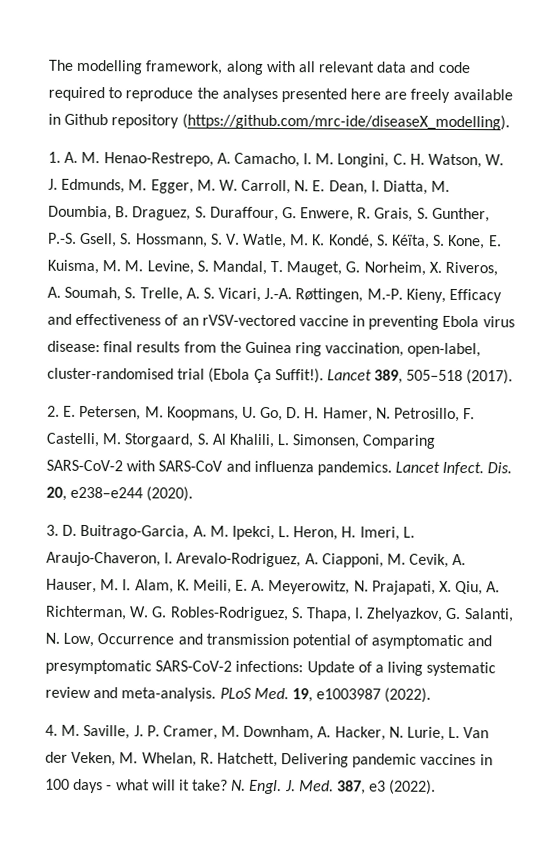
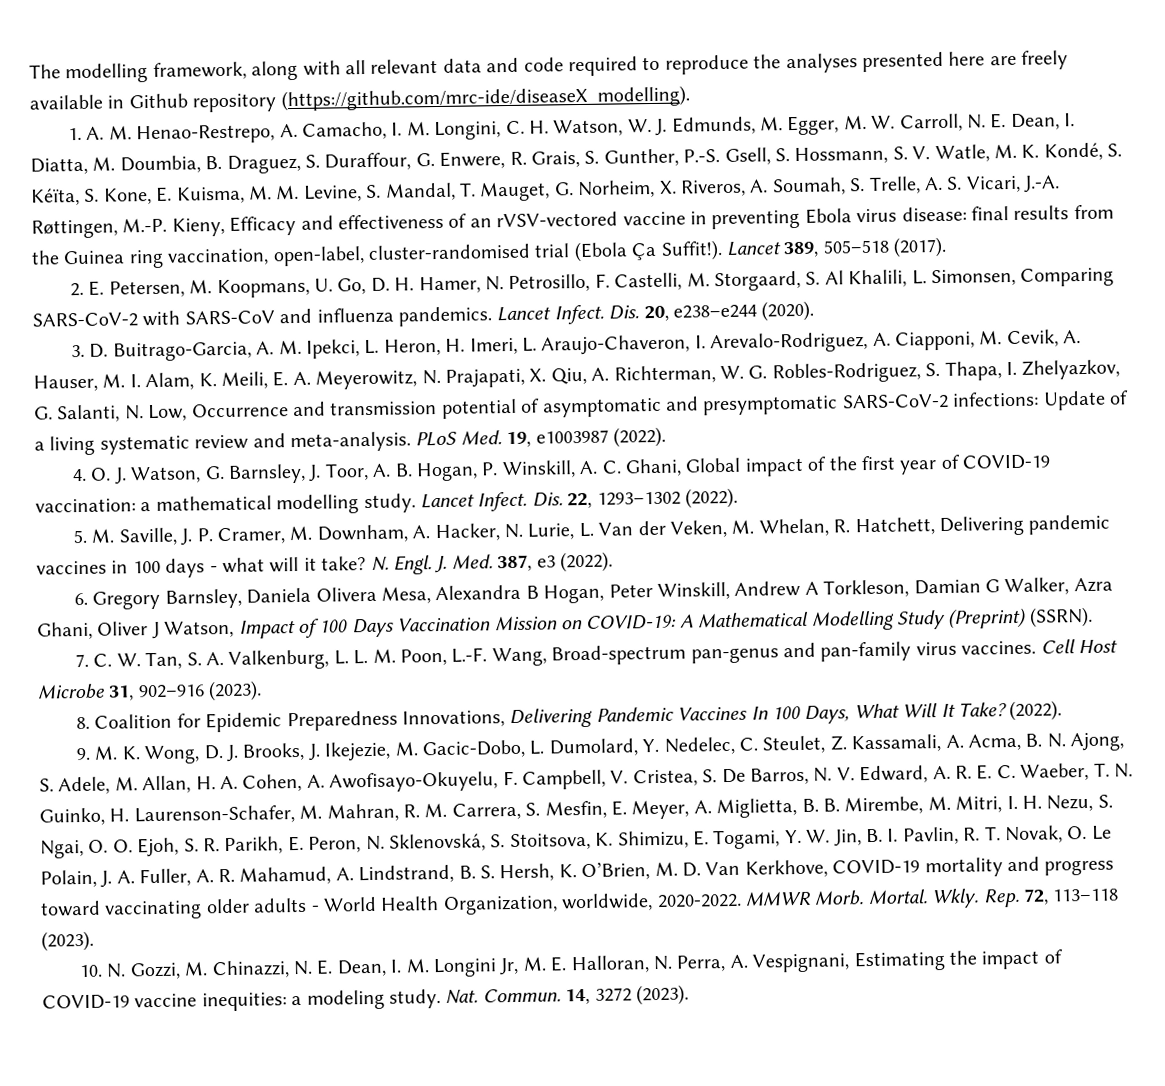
- 4. M. Saville, J. P. Cramer, M. Downham, A. Hacker, N. Lurie, L. Van der Veken, M. Whelan, R. Hatchett, Delivering pandemic vaccines in 100 days - what will it take?
+ 4. O. J. Watson, G. Barnsley, J. Toor, A. B. Hogan, P. Winskill, A. C. Ghani, Global impact of the first year of COVID-19 vaccination: a mathematical modelling study. Lancet Infect. Dis. 22, 1293–1302 (2022).
+ 5. M. Saville, J. P. Cramer, M. Downham, A. Hacker, N. Lurie, L. Van der Veken, M. Whelan, R. Hatchett, Delivering pandemic vaccines in 100 days - what will it take?
+ 6. Gregory Barnsley, Daniela Olivera Mesa, Alexandra B Hogan, Peter Winskill, Andrew A Torkleson, Damian G Walker, Azra Ghani, Oliver J Watson, Impact of 100 Days Vaccination Mission on COVID-19: A Mathematical Modelling Study (Preprint) (SSRN).
+ 7. C. W. Tan, S. A. Valkenburg, L. L. M. Poon, L.-F. Wang, Broad-spectrum pan-genus and pan-family virus vaccines. Cell Host Microbe 31, 902–916 (2023).
+ 8. Coalition for Epidemic Preparedness Innovations, Delivering Pandemic Vaccines In 100 Days, What Will It Take? (2022).
+ 9. M. K. Wong, D. J. Brooks, J. Ikejezie, M. Gacic-Dobo, L. Dumolard, Y. Nedelec, C. Steulet, Z. Kassamali, A. Acma, B. N. Ajong, S. Adele, M. Allan, H. A. Cohen, A. Awofisayo-Okuyelu, F. Campbell, V. Cristea, S. De Barros, N. V. Edward, A. R. E. C. Waeber, T. N. Guinko, H. Laurenson-Schafer, M. Mahran, R. M. Carrera, S. Mesfin, E. Meyer, A. Miglietta, B. B. Mirembe, M. Mitri, I. H. Nezu, S. Ngai, O. O. Ejoh, S. R. Parikh, E. Peron, N. Sklenovská, S. Stoitsova, K. Shimizu, E. Togami, Y. W. Jin, B. I. Pavlin, R. T. Novak, O. Le Polain, J. A. Fuller, A. R. Mahamud, A. Lindstrand, B. S. Hersh, K. O’Brien, M. D. Van Kerkhove, COVID-19 mortality and progress toward vaccinating older adults - World Health Organization, worldwide, 2020-2022. MMWR Morb. Mortal. Wkly. Rep. 72, 113–118 (2023).
+ 10. N. Gozzi, M. Chinazzi, N. E. Dean, I. M. Longini Jr, M. E. Halloran, N. Perra, A. Vespignani, Estimating the impact of COVID-19 vaccine inequities: a modeling study. Nat. Commun. 14, 3272 (2023).

